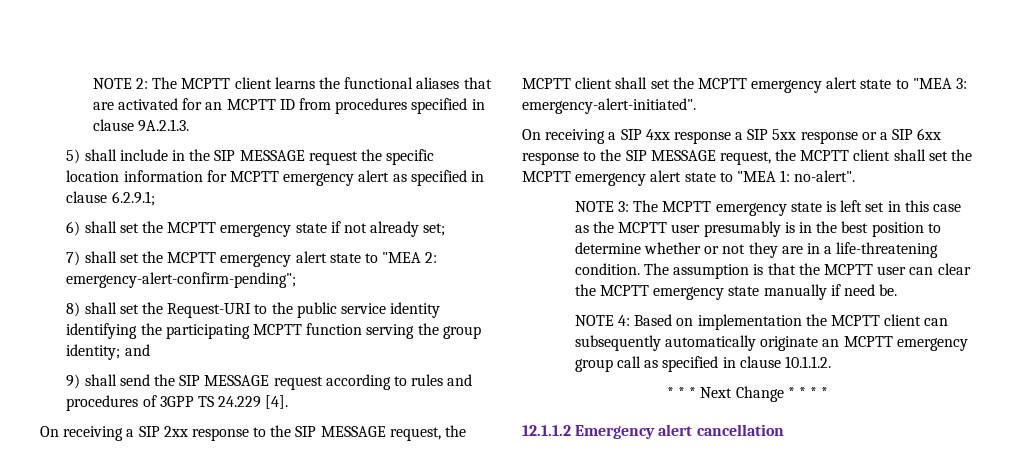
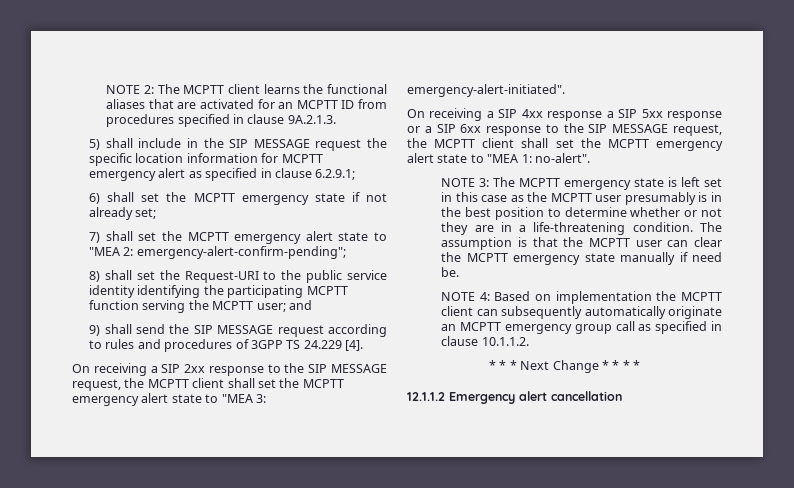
- 8) shall set the Request-URI to the public service identity identifying the participating MCPTT function serving the group identity; and
+ 8) shall set the Request-URI to the public service identity identifying the participating MCPTT function serving the MCPTT user; and

